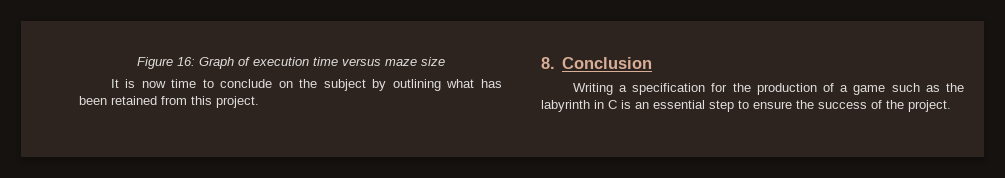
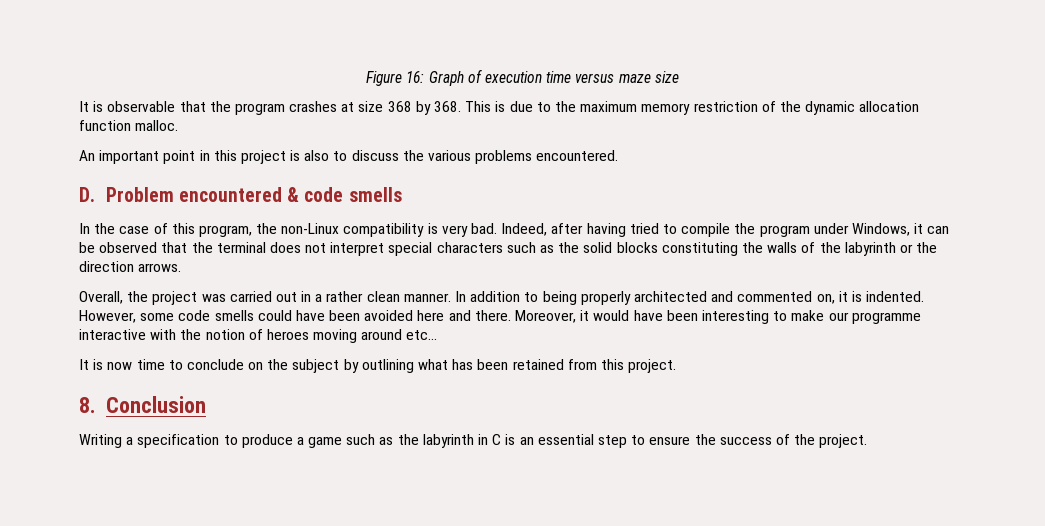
+ It is observable that the program crashes at size 368 by 368. This is due to the maximum memory restriction of the dynamic allocation function malloc.
+ An important point in this project is also to discuss the various problems encountered.
+ D. Problem encountered & code smells
+ In the case of this program, the non-Linux compatibility is very bad. Indeed, after having tried to compile the program under Windows, it can be observed that the terminal does not interpret special characters such as the solid blocks constituting the walls of the labyrinth or the direction arrows.
+ Overall, the project was carried out in a rather clean manner. In addition to being properly architected and commented on, it is indented. However, some code smells could have been avoided here and there. Moreover, it would have been interesting to make our programme interactive with the notion of heroes moving around etc...
- Writing a specification for the production of a game such as the labyrinth in C is an essential step to ensure the success of the project.
+ Writing a specification to produce a game such as the labyrinth in C is an essential step to ensure the success of the project.

